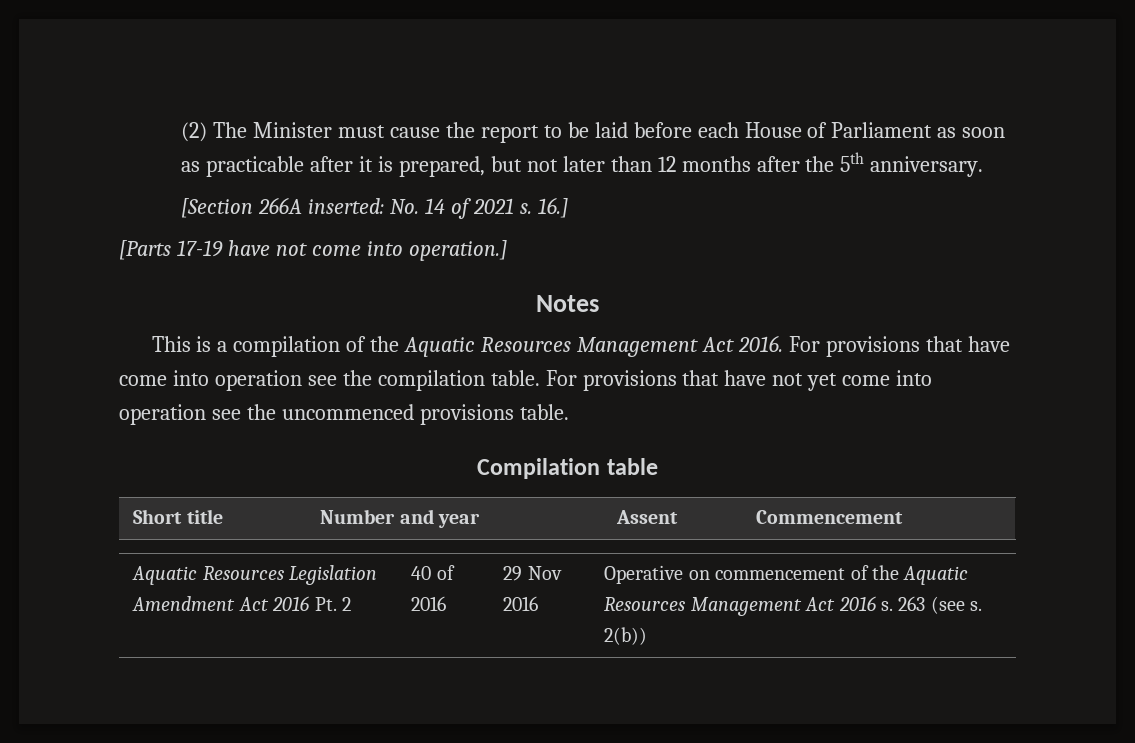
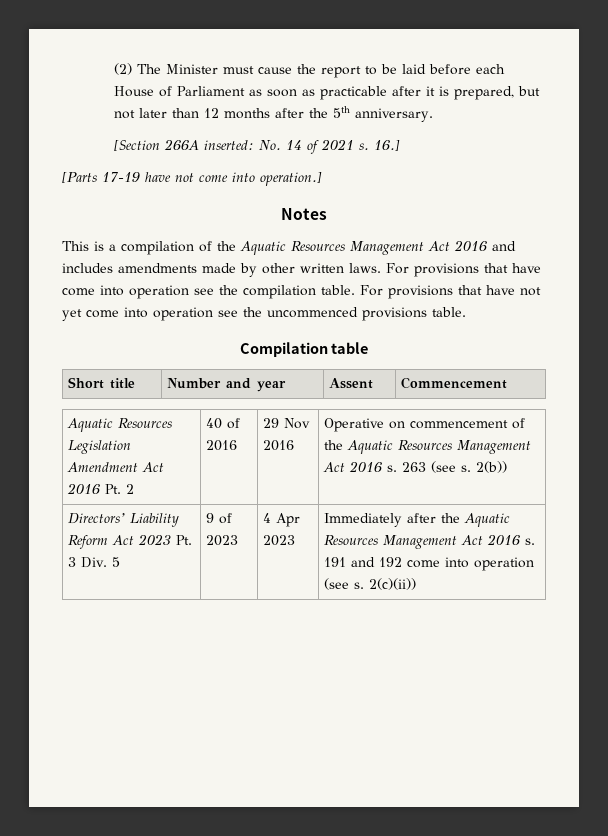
- This is a compilation of the Aquatic Resources Management Act 2016.
+ This is a compilation of the Aquatic Resources Management Act 2016 and includes amendments made by other written laws.
+ Directors’ Liability Reform Act 2023 Pt. 3 Div. 5 | 9 of 2023 | 4 Apr 2023 | Immediately after the Aquatic Resources Management Act 2016 s. 191 and 192 come into operation (see s. 2(c)(ii))

